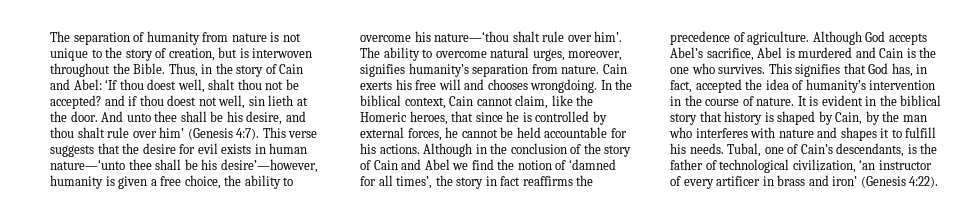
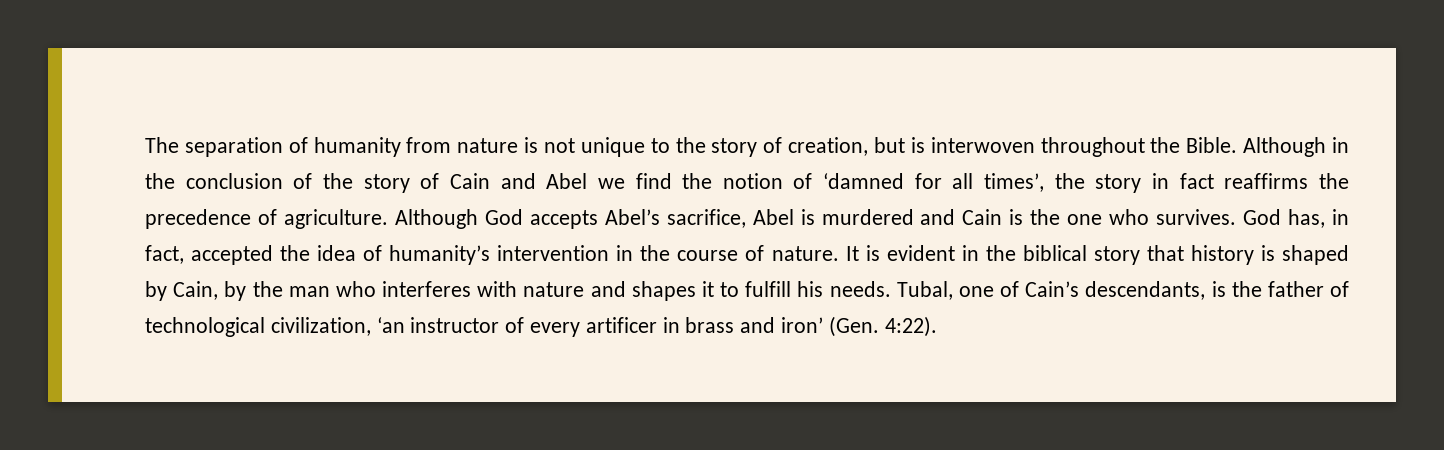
- Thus, in the story of Cain and Abel: ‘If thou doest well, shalt thou not be accepted? and if thou doest not well, sin lieth at the door. And unto thee shall be his desire, and thou shalt rule over him’ (Genesis 4:7). This verse suggests that the desire for evil exists in human nature—‘unto thee shall be his desire’—however, humanity is given a free choice, the ability to overcome his nature—‘thou shalt rule over him’. The ability to overcome natural urges, moreover, signifies humanity’s separation from nature. Cain exerts his free will and chooses wrongdoing. In the biblical context, Cain cannot claim, like the Homeric heroes, that since he is controlled by external forces, he cannot be held accountable for his actions.
- This signifies that God has, in fact, accepted the idea of humanity’s intervention in the course of nature.
+ God has, in fact, accepted the idea of humanity’s intervention in the course of nature.
- Tubal, one of Cain’s descendants, is the father of technological civilization, ‘an instructor of every artificer in brass and iron’ (Genesis 4:22).
+ Tubal, one of Cain’s descendants, is the father of technological civilization, ‘an instructor of every artificer in brass and iron’ (Gen. 4:22).

